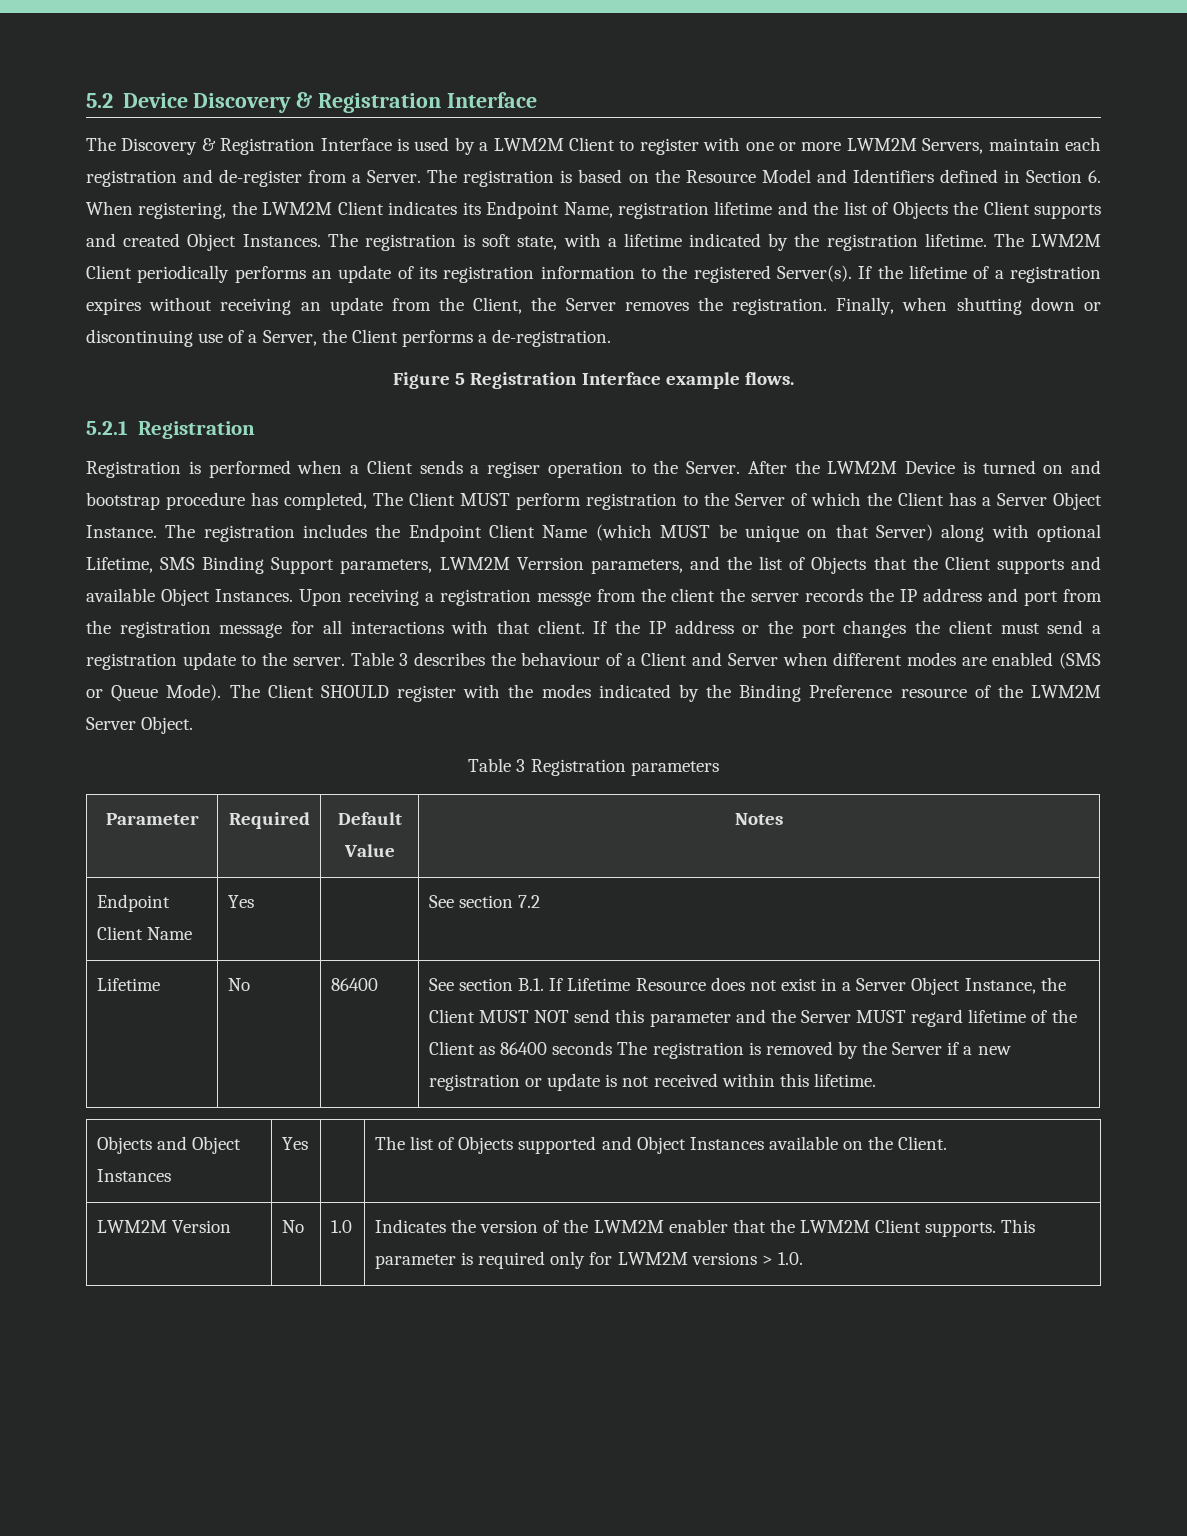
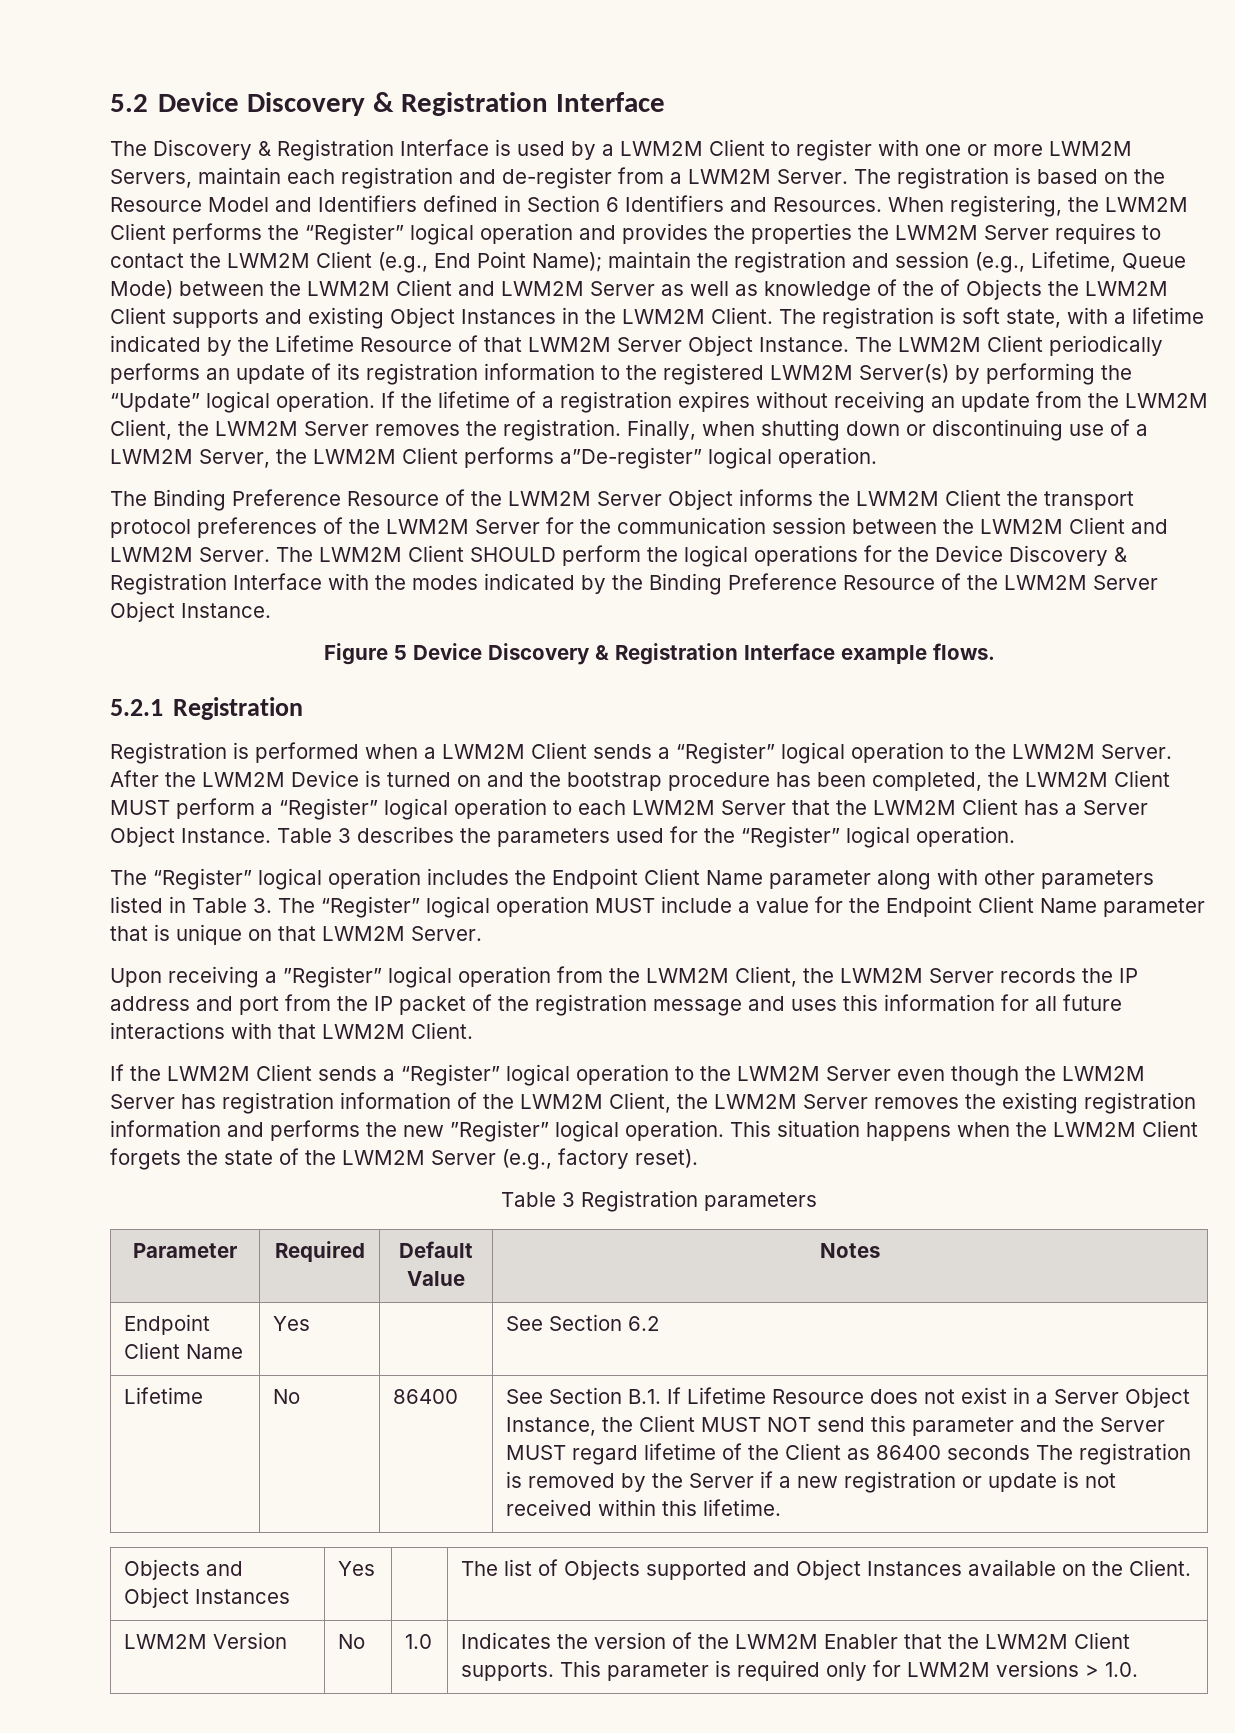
- The Discovery & Registration Interface is used by a LWM2M Client to register with one or more LWM2M Servers, maintain each registration and de-register from a Server.
+ The Discovery & Registration Interface is used by a LWM2M Client to register with one or more LWM2M Servers, maintain each registration and de-register from a LWM2M Server.
- The registration is based on the Resource Model and Identifiers defined in Section 6. When registering, the LWM2M Client indicates its Endpoint Name, registration lifetime and the list of Objects the Client supports and created Object Instances.
+ The registration is based on the Resource Model and Identifiers defined in Section 6 Identifiers and Resources. When registering, the LWM2M Client performs the “Register” logical operation and provides the properties the LWM2M Server requires to contact the LWM2M Client (e.g., End Point Name); maintain the registration and session (e.g., Lifetime, Queue Mode) between the LWM2M Client and LWM2M Server as well as knowledge of the of Objects the LWM2M Client supports and existing Object Instances in the LWM2M Client.
- The registration is soft state, with a lifetime indicated by the registration lifetime.
+ The registration is soft state, with a lifetime indicated by the Lifetime Resource of that LWM2M Server Object Instance.
- The LWM2M Client periodically performs an update of its registration information to the registered Server(s).
+ The LWM2M Client periodically performs an update of its registration information to the registered LWM2M Server(s) by performing the “Update” logical operation.
- If the lifetime of a registration expires without receiving an update from the Client, the Server removes the registration.
+ If the lifetime of a registration expires without receiving an update from the LWM2M Client, the LWM2M Server removes the registration.
- Finally, when shutting down or discontinuing use of a Server, the Client performs a de-registration.
+ Finally, when shutting down or discontinuing use of a LWM2M Server, the LWM2M Client performs a”De-register” logical operation.
+ The Binding Preference Resource of the LWM2M Server Object informs the LWM2M Client the transport protocol preferences of the LWM2M Server for the communication session between the LWM2M Client and LWM2M Server. The LWM2M Client SHOULD perform the logical operations for the Device Discovery & Registration Interface with the modes indicated by the Binding Preference Resource of the LWM2M Server Object Instance.
- Figure 5 Registration Interface example flows.
+ Figure 5 Device Discovery & Registration Interface example flows.
- Registration is performed when a Client sends a regiser operation to the Server.
+ Registration is performed when a LWM2M Client sends a “Register” logical operation to the LWM2M Server.
- After the LWM2M Device is turned on and bootstrap procedure has completed, The Client MUST perform registration to the Server of which the Client has a Server Object Instance.
+ After the LWM2M Device is turned on and the bootstrap procedure has been completed, the LWM2M Client MUST perform a “Register” logical operation to each LWM2M Server that the LWM2M Client has a Server Object Instance.
- The registration includes the Endpoint Client Name (which MUST be unique on that Server) along with optional Lifetime, SMS Binding Support parameters, LWM2M Verrsion parameters, and the list of Objects that the Client supports and available Object Instances. Upon receiving a registration messge from the client the server records the IP address and port from the registration message for all interactions with that client. If the IP address or the port changes the client must send a registration update to the server. Table 3 describes the behaviour of a Client and Server when different modes are enabled (SMS or Queue Mode). The Client SHOULD register with the modes indicated by the Binding Preference resource of the LWM2M Server Object.
+ Table 3 describes the parameters used for the “Register” logical operation.
+ The “Register” logical operation includes the Endpoint Client Name parameter along with other parameters listed in Table 3. The “Register” logical operation MUST include a value for the Endpoint Client Name parameter that is unique on that LWM2M Server.
+ Upon receiving a ”Register” logical operation from the LWM2M Client, the LWM2M Server records the IP address and port from the IP packet of the registration message and uses this information for all future interactions with that LWM2M Client.
+ If the LWM2M Client sends a “Register” logical operation to the LWM2M Server even though the LWM2M Server has registration information of the LWM2M Client, the LWM2M Server removes the existing registration information and performs the new ”Register” logical operation. This situation happens when the LWM2M Client forgets the state of the LWM2M Server (e.g., factory reset).
- Endpoint Client Name | Yes | | See section 7.2
+ Endpoint Client Name | Yes | | See Section 6.2
- See section B.1. If Lifetime Resource does not exist in a Server Object Instance, the Client MUST NOT send this parameter and the Server MUST regard lifetime of the Client as 86400 seconds The registration is removed by the Server if a new registration or update is not received within this lifetime.
+ See Section B.1. If Lifetime Resource does not exist in a Server Object Instance, the Client MUST NOT send this parameter and the Server MUST regard lifetime of the Client as 86400 seconds The registration is removed by the Server if a new registration or update is not received within this lifetime.
- LWM2M Version | No | 1.0 | Indicates the version of the LWM2M enabler that the LWM2M Client supports. This parameter is required only for LWM2M versions > 1.0.
+ LWM2M Version | No | 1.0 | Indicates the version of the LWM2M Enabler that the LWM2M Client supports. This parameter is required only for LWM2M versions > 1.0.

